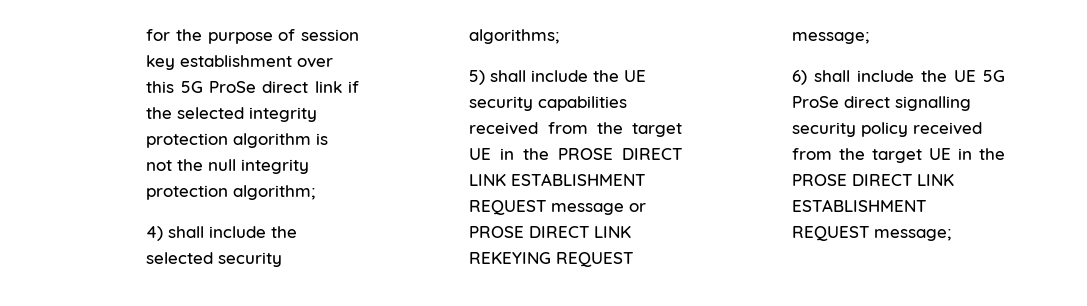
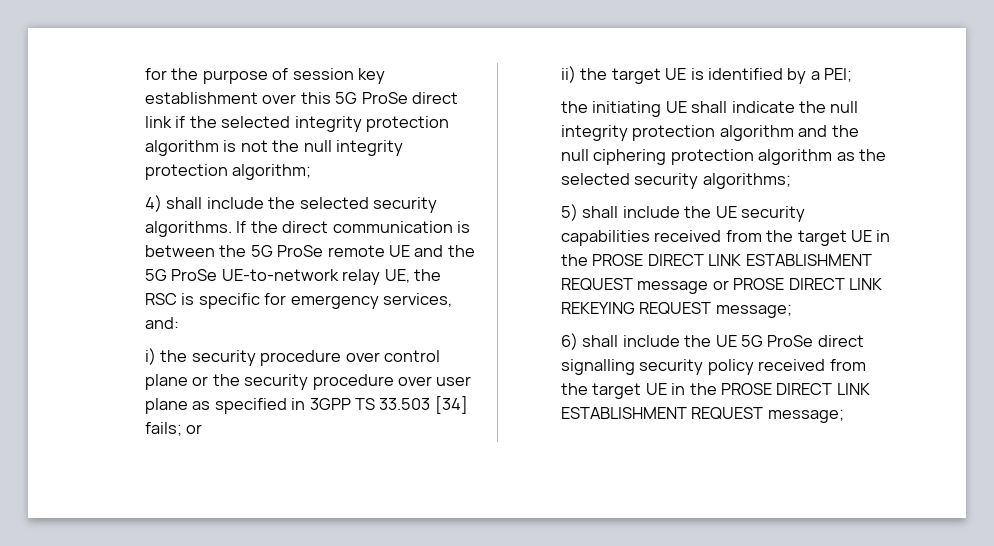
- 4) shall include the selected security algorithms;
+ 4) shall include the selected security algorithms. If the direct communication is between the 5G ProSe remote UE and the 5G ProSe UE-to-network relay UE, the RSC is specific for emergency services, and:
+ i) the security procedure over control plane or the security procedure over user plane as specified in 3GPP TS 33.503 [34] fails; or
+ ii) the target UE is identified by a PEI;
+ the initiating UE shall indicate the null integrity protection algorithm and the null ciphering protection algorithm as the selected security algorithms;

